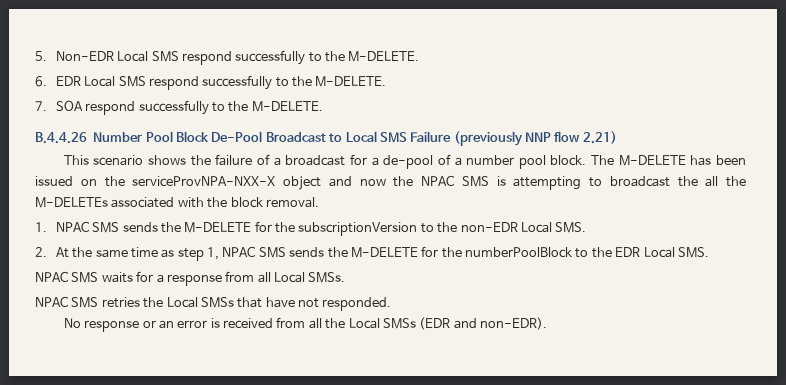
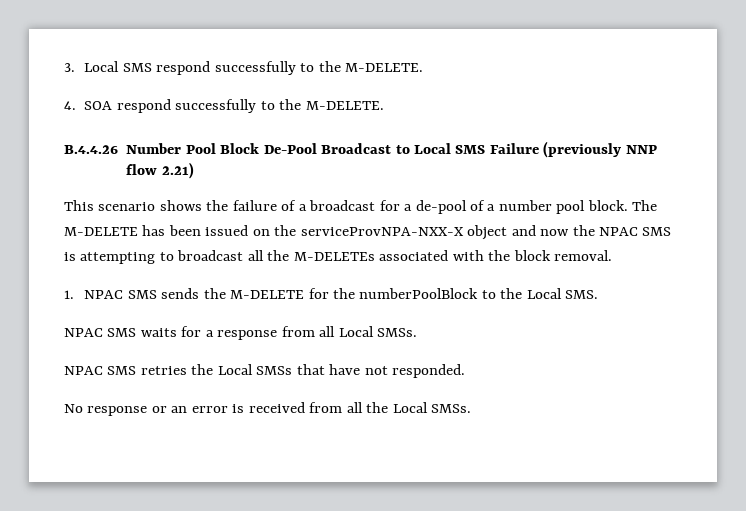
- 5. Non-EDR Local SMS respond successfully to the M-DELETE.
- 6. EDR Local SMS respond successfully to the M-DELETE.
- 7. SOA respond successfully to the M-DELETE.
+ 3. Local SMS respond successfully to the M-DELETE.
+ 4. SOA respond successfully to the M-DELETE.
- The M-DELETE has been issued on the serviceProvNPA-NXX-X object and now the NPAC SMS is attempting to broadcast the all the M-DELETEs associated with the block removal.
+ The M-DELETE has been issued on the serviceProvNPA-NXX-X object and now the NPAC SMS is attempting to broadcast all the M-DELETEs associated with the block removal.
- 1. NPAC SMS sends the M-DELETE for the subscriptionVersion to the non-EDR Local SMS.
- 2. At the same time as step 1, NPAC SMS sends the M-DELETE for the numberPoolBlock to the EDR Local SMS.
+ 1. NPAC SMS sends the M-DELETE for the numberPoolBlock to the Local SMS.
- No response or an error is received from all the Local SMSs (EDR and non-EDR).
+ No response or an error is received from all the Local SMSs.

